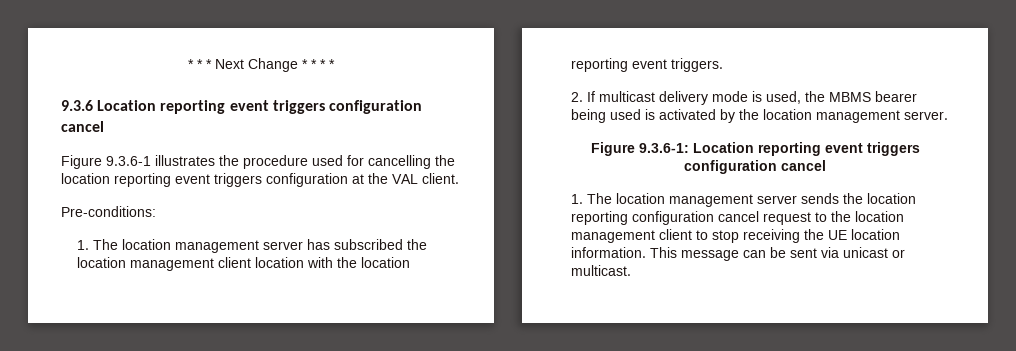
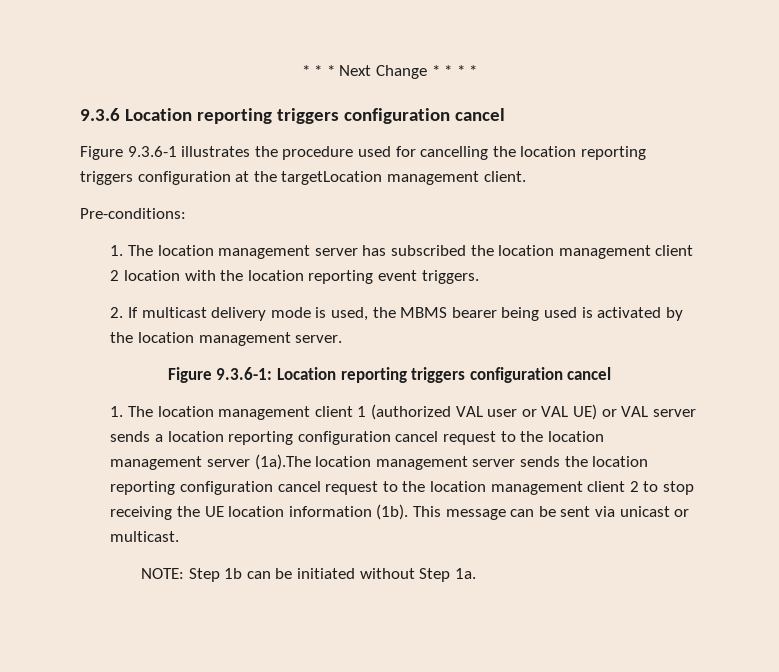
- 9.3.6 Location reporting event triggers configuration cancel
+ 9.3.6 Location reporting triggers configuration cancel
- Figure 9.3.6-1 illustrates the procedure used for cancelling the location reporting event triggers configuration at the VAL client.
+ Figure 9.3.6-1 illustrates the procedure used for cancelling the location reporting triggers configuration at the targetLocation management client.
- 1. The location management server has subscribed the location management client location with the location reporting event triggers.
+ 1. The location management server has subscribed the location management client 2 location with the location reporting event triggers.
- Figure 9.3.6-1: Location reporting event triggers configuration cancel
+ Figure 9.3.6-1: Location reporting triggers configuration cancel
- 1. The location management server sends the location reporting configuration cancel request to the location management client to stop receiving the UE location information.
+ 1. The location management client 1 (authorized VAL user or VAL UE) or VAL server sends a location reporting configuration cancel request to the location management server (1a).The location management server sends the location reporting configuration cancel request to the location management client 2 to stop receiving the UE location information (1b).
+ NOTE: Step 1b can be initiated without Step 1a.

